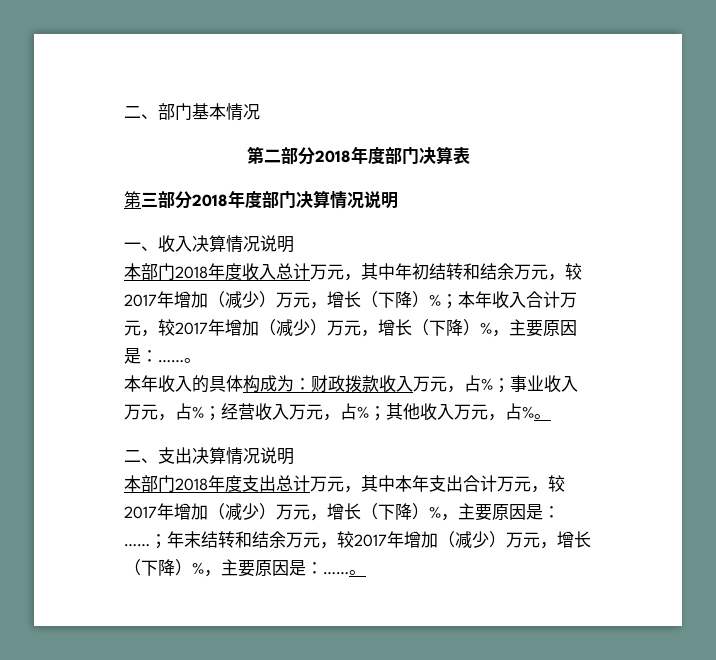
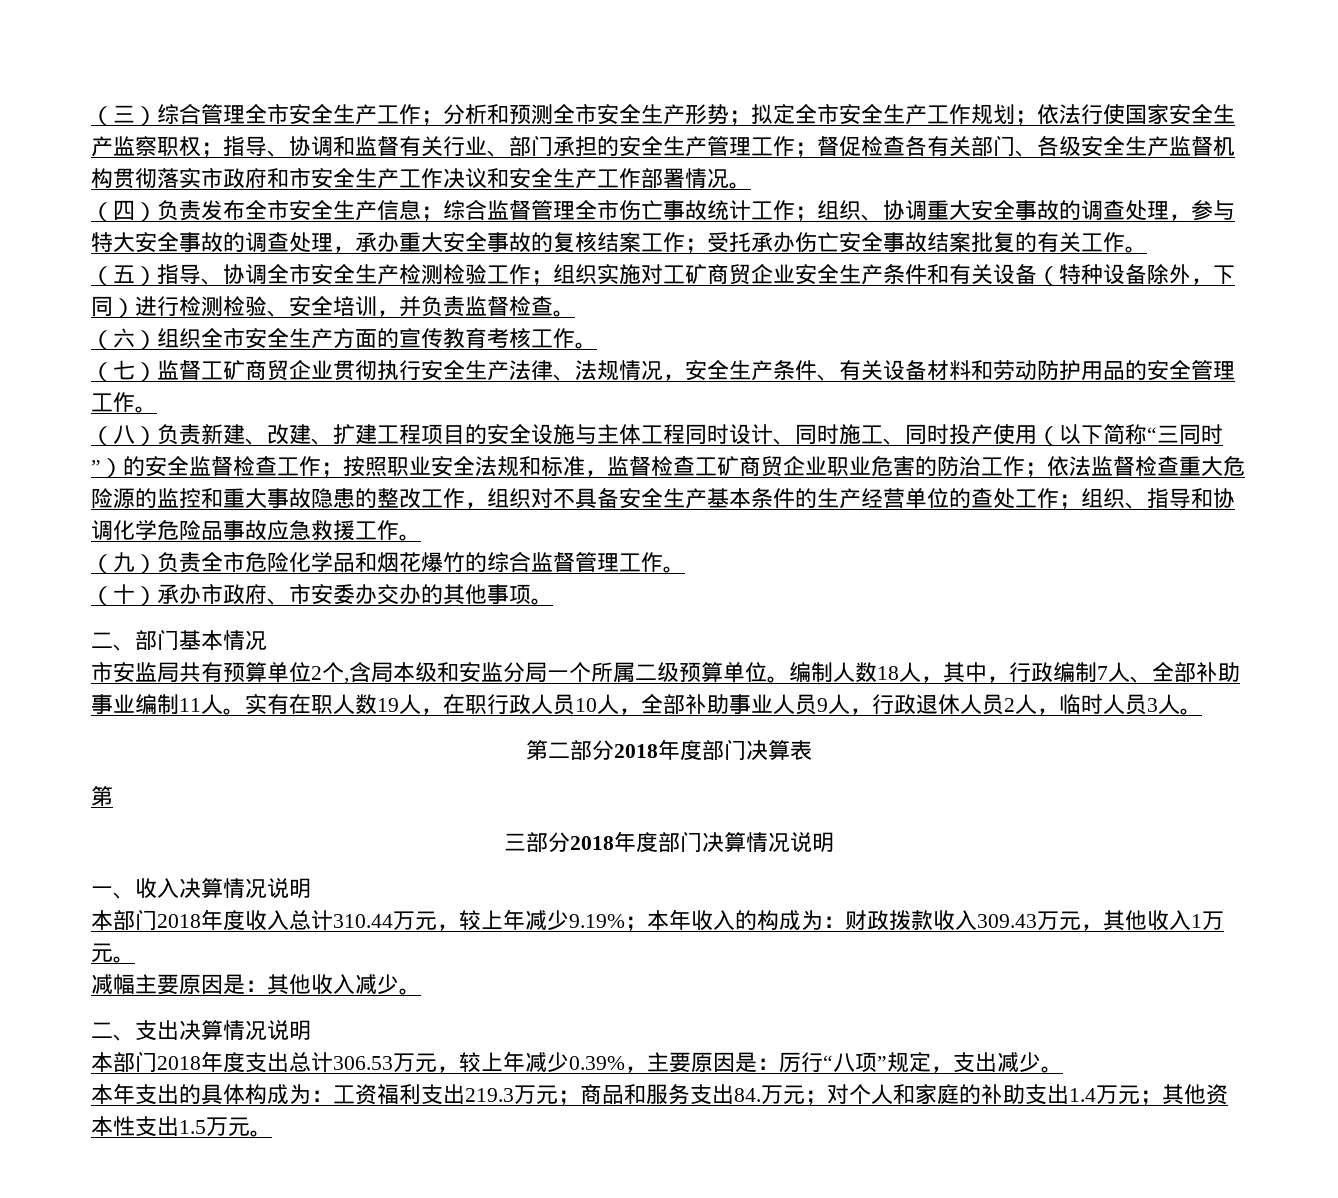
+ （三）综合管理全市安全生产工作；分析和预测全市安全生产形势；拟定全市安全生产工作规划；依法行使国家安全生产监察职权；指导、协调和监督有关行业、部门承担的安全生产管理工作；督促检查各有关部门、各级安全生产监督机构贯彻落实市政府和市安全生产工作决议和安全生产工作部署情况。
+ （四）负责发布全市安全生产信息；综合监督管理全市伤亡事故统计工作；组织、协调重大安全事故的调查处理，参与特大安全事故的调查处理，承办重大安全事故的复核结案工作；受托承办伤亡安全事故结案批复的有关工作。
+ （五）指导、协调全市安全生产检测检验工作；组织实施对工矿商贸企业安全生产条件和有关设备（特种设备除外，下同）进行检测检验、安全培训，并负责监督检查。
+ （六）组织全市安全生产方面的宣传教育考核工作。
+ （七）监督工矿商贸企业贯彻执行安全生产法律、法规情况，安全生产条件、有关设备材料和劳动防护用品的安全管理工作。
+ （八）负责新建、改建、扩建工程项目的安全设施与主体工程同时设计、同时施工、同时投产使用（以下简称“三同时”）的安全监督检查工作；按照职业安全法规和标准，监督检查工矿商贸企业职业危害的防治工作；依法监督检查重大危险源的监控和重大事故隐患的整改工作，组织对不具备安全生产基本条件的生产经营单位的查处工作；组织、指导和协调化学危险品事故应急救援工作。
+ （九）负责全市危险化学品和烟花爆竹的综合监督管理工作。
+ （十）承办市政府、市安委办交办的其他事项。
  二、部门基本情况
+ 市安监局共有预算单位2个,含局本级和安监分局一个所属二级预算单位。编制人数18人，其中，行政编制7人、全部补助事业编制11人。实有在职人数19人，在职行政人员10人，全部补助事业人员9人，行政退休人员2人，临时人员3人。
  第二部分2018年度部门决算表
- 第三部分2018年度部门决算情况说明
+ 第
+ 三部分2018年度部门决算情况说明
- 本部门2018年度收入总计万元，其中年初结转和结余万元，较2017年增加（减少）万元，增长（下降）%；本年收入合计万元，较2017年增加（减少）万元，增长（下降）%，主要原因是：……。
- 本年收入的具体构成为：财政拨款收入万元，占%；事业收入万元，占%；经营收入万元，占%；其他收入万元，占%。
+ 本部门2018年度收入总计310.44万元，较上年减少9.19%；本年收入的构成为：财政拨款收入309.43万元，其他收入1万元。
+ 减幅主要原因是：其他收入减少。
- 本部门2018年度支出总计万元，其中本年支出合计万元，较2017年增加（减少）万元，增长（下降）%，主要原因是：……；年末结转和结余万元，较2017年增加（减少）万元，增长（下降）%，主要原因是：……。
+ 本部门2018年度支出总计306.53万元，较上年减少0.39%，主要原因是：厉行“八项”规定，支出减少。
+ 本年支出的具体构成为：工资福利支出219.3万元；商品和服务支出84.万元；对个人和家庭的补助支出1.4万元；其他资本性支出1.5万元。

